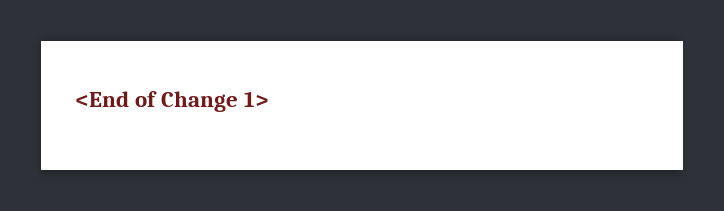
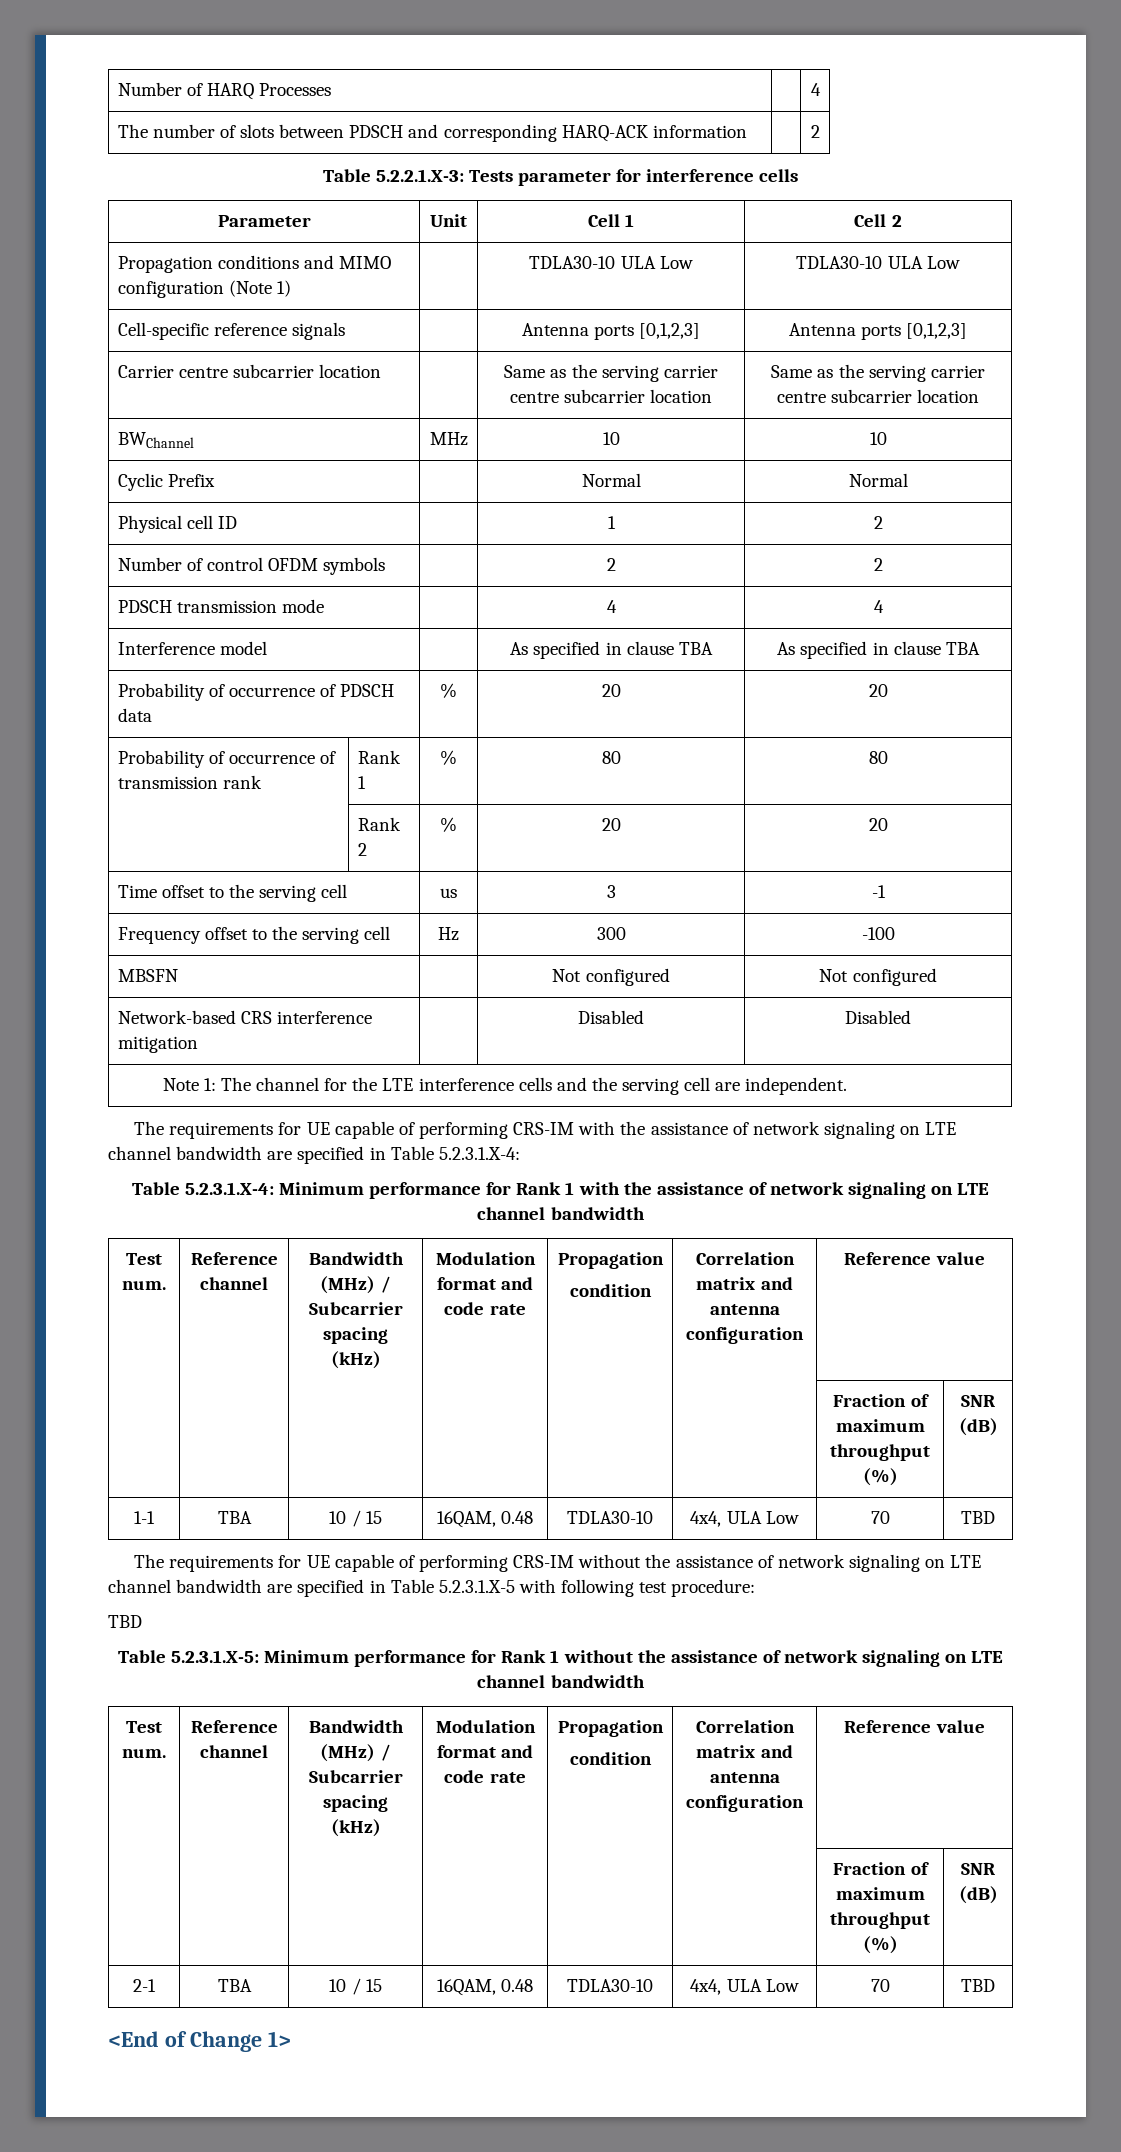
+ Number of HARQ Processes | | 4
+ The number of slots between PDSCH and corresponding HARQ-ACK information | | 2
+ Table 5.2.2.1.X-3: Tests parameter for interference cells
+ Parameter | Unit | Cell 1 | Cell 2
+ Propagation conditions and MIMO configuration (Note 1) | | TDLA30-10 ULA Low | TDLA30-10 ULA Low
+ Cell-specific reference signals | | Antenna ports [0,1,2,3] | Antenna ports [0,1,2,3]
+ Carrier centre subcarrier location | | Same as the serving carrier centre subcarrier location | Same as the serving carrier centre subcarrier location
+ BWChannel | MHz | 10 | 10
+ Cyclic Prefix | | Normal | Normal
+ Physical cell ID | | 1 | 2
+ Number of control OFDM symbols | | 2 | 2
+ PDSCH transmission mode | | 4 | 4
+ Interference model | | As specified in clause TBA | As specified in clause TBA
+ Probability of occurrence of PDSCH data | % | 20 | 20
+ Probability of occurrence of transmission rank | Rank 1 | % | 80 | 80
+ | Rank 2 | % | 20 | 20
+ Time offset to the serving cell | us | 3 | -1
+ Frequency offset to the serving cell | Hz | 300 | -100
+ MBSFN | | Not configured | Not configured
+ Network-based CRS interference mitigation | | Disabled | Disabled
+ Note 1: The channel for the LTE interference cells and the serving cell are independent.
+ The requirements for UE capable of performing CRS-IM with the assistance of network signaling on LTE channel bandwidth are specified in Table 5.2.3.1.X-4:
+ Table 5.2.3.1.X-4: Minimum performance for Rank 1 with the assistance of network signaling on LTE channel bandwidth
+ Test num. | Reference channel | Bandwidth (MHz) / Subcarrier spacing (kHz) | Modulation format and code rate | Propagation
+ condition | Correlation matrix and antenna configuration | Reference value
+ | | | | | | Fraction of maximum throughput (%) | SNR (dB)
+ 1-1 | TBA | 10 / 15 | 16QAM, 0.48 | TDLA30-10 | 4x4, ULA Low | 70 | TBD
+ The requirements for UE capable of performing CRS-IM without the assistance of network signaling on LTE channel bandwidth are specified in Table 5.2.3.1.X-5 with following test procedure:
+ TBD
+ Table 5.2.3.1.X-5: Minimum performance for Rank 1 without the assistance of network signaling on LTE channel bandwidth
+ Test num. | Reference channel | Bandwidth (MHz) / Subcarrier spacing (kHz) | Modulation format and code rate | Propagation
+ condition | Correlation matrix and antenna configuration | Reference value
+ | | | | | | Fraction of maximum throughput (%) | SNR (dB)
+ 2-1 | TBA | 10 / 15 | 16QAM, 0.48 | TDLA30-10 | 4x4, ULA Low | 70 | TBD

